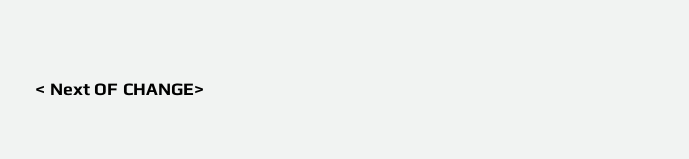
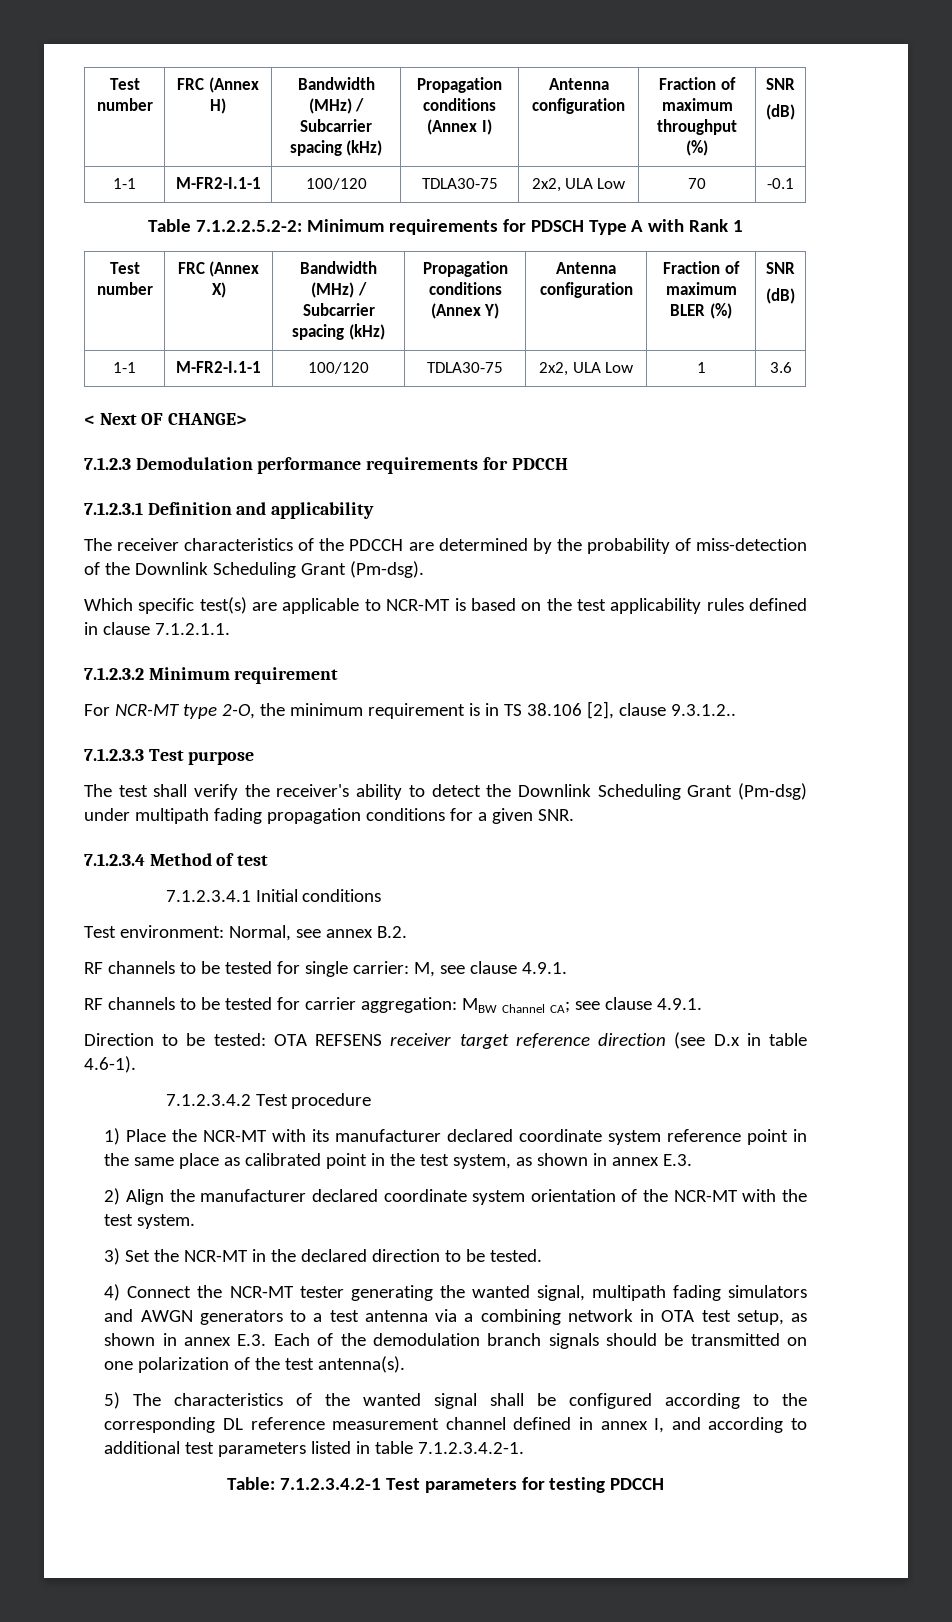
+ Test number | FRC (Annex H) | Bandwidth (MHz) / Subcarrier spacing (kHz) | Propagation conditions (Annex I) | Antenna configuration | Fraction of maximum throughput (%) | SNR
+ (dB)
+ 1-1 | M-FR2-I.1-1 | 100/120 | TDLA30-75 | 2x2, ULA Low | 70 | -0.1
+ Table 7.1.2.2.5.2-2: Minimum requirements for PDSCH Type A with Rank 1
+ Test number | FRC (Annex X) | Bandwidth (MHz) / Subcarrier spacing (kHz) | Propagation conditions (Annex Y) | Antenna configuration | Fraction of maximum BLER (%) | SNR
+ (dB)
+ 1-1 | M-FR2-I.1-1 | 100/120 | TDLA30-75 | 2x2, ULA Low | 1 | 3.6
  < Next OF CHANGE>
+ 7.1.2.3 Demodulation performance requirements for PDCCH
+ 7.1.2.3.1 Definition and applicability
+ The receiver characteristics of the PDCCH are determined by the probability of miss-detection of the Downlink Scheduling Grant (Pm-dsg).
+ Which specific test(s) are applicable to NCR-MT is based on the test applicability rules defined in clause 7.1.2.1.1.
+ 7.1.2.3.2 Minimum requirement
+ For NCR-MT type 2-O, the minimum requirement is in TS 38.106 [2], clause 9.3.1.2..
+ 7.1.2.3.3 Test purpose
+ The test shall verify the receiver's ability to detect the Downlink Scheduling Grant (Pm-dsg) under multipath fading propagation conditions for a given SNR.
+ 7.1.2.3.4 Method of test
+ 7.1.2.3.4.1 Initial conditions
+ Test environment: Normal, see annex B.2.
+ RF channels to be tested for single carrier: M, see clause 4.9.1.
+ RF channels to be tested for carrier aggregation: MBW Channel CA; see clause 4.9.1.
+ Direction to be tested: OTA REFSENS receiver target reference direction (see D.x in table 4.6-1).
+ 7.1.2.3.4.2 Test procedure
+ 1) Place the NCR-MT with its manufacturer declared coordinate system reference point in the same place as calibrated point in the test system, as shown in annex E.3.
+ 2) Align the manufacturer declared coordinate system orientation of the NCR-MT with the test system.
+ 3) Set the NCR-MT in the declared direction to be tested.
+ 4) Connect the NCR-MT tester generating the wanted signal, multipath fading simulators and AWGN generators to a test antenna via a combining network in OTA test setup, as shown in annex E.3. Each of the demodulation branch signals should be transmitted on one polarization of the test antenna(s).
+ 5) The characteristics of the wanted signal shall be configured according to the corresponding DL reference measurement channel defined in annex I, and according to additional test parameters listed in table 7.1.2.3.4.2-1.
+ Table: 7.1.2.3.4.2-1 Test parameters for testing PDCCH

